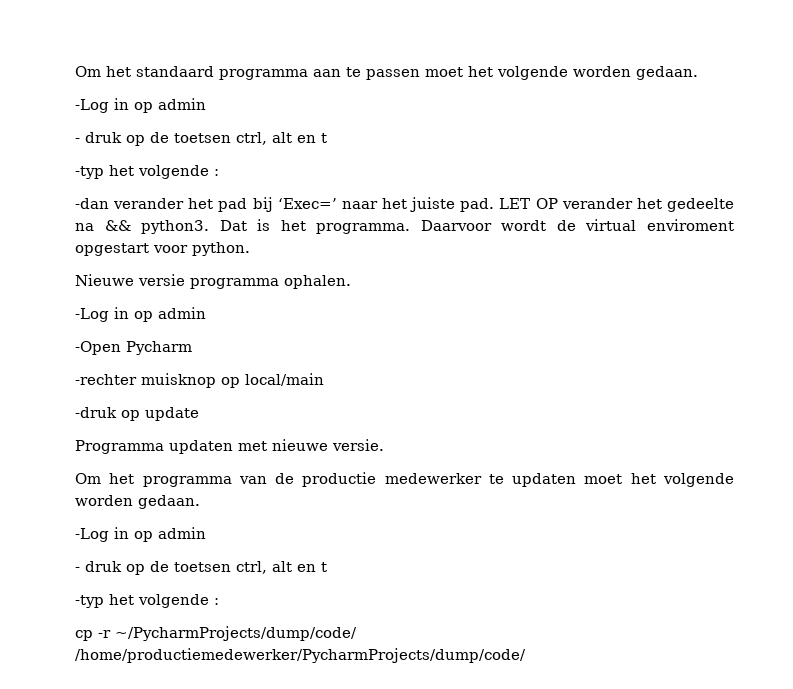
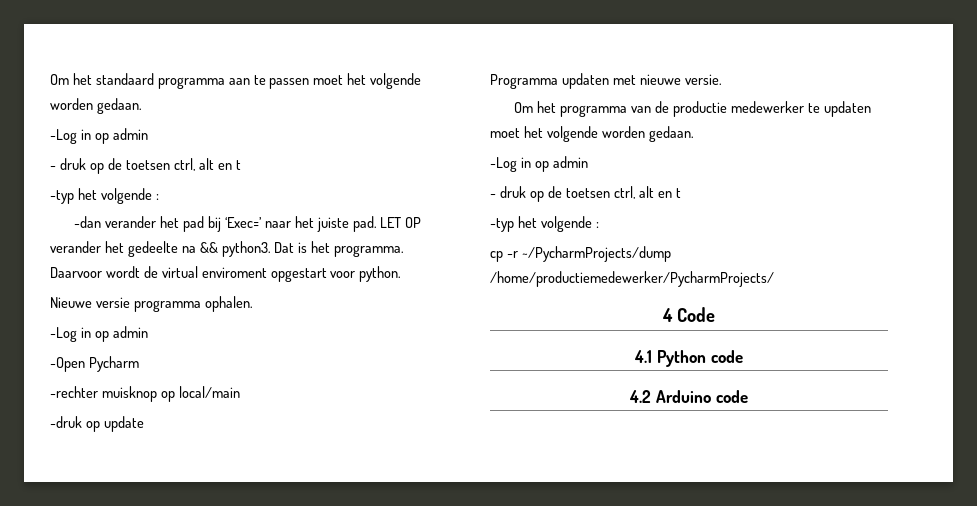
- cp -r ~/PycharmProjects/dump/code/ /home/productiemedewerker/PycharmProjects/dump/code/
+ cp -r ~/PycharmProjects/dump /home/productiemedewerker/PycharmProjects/
+ 4 Code
+ 4.1 Python code
+ 4.2 Arduino code

